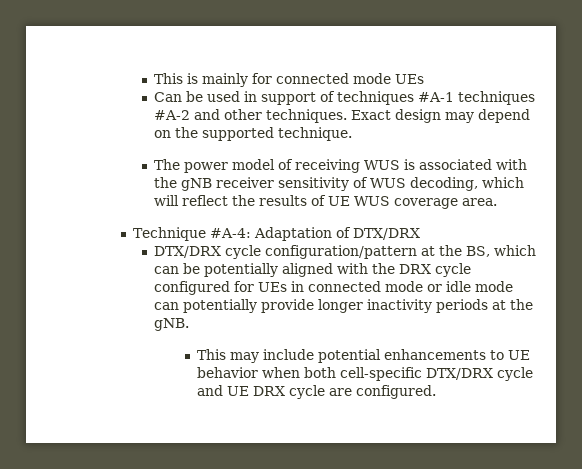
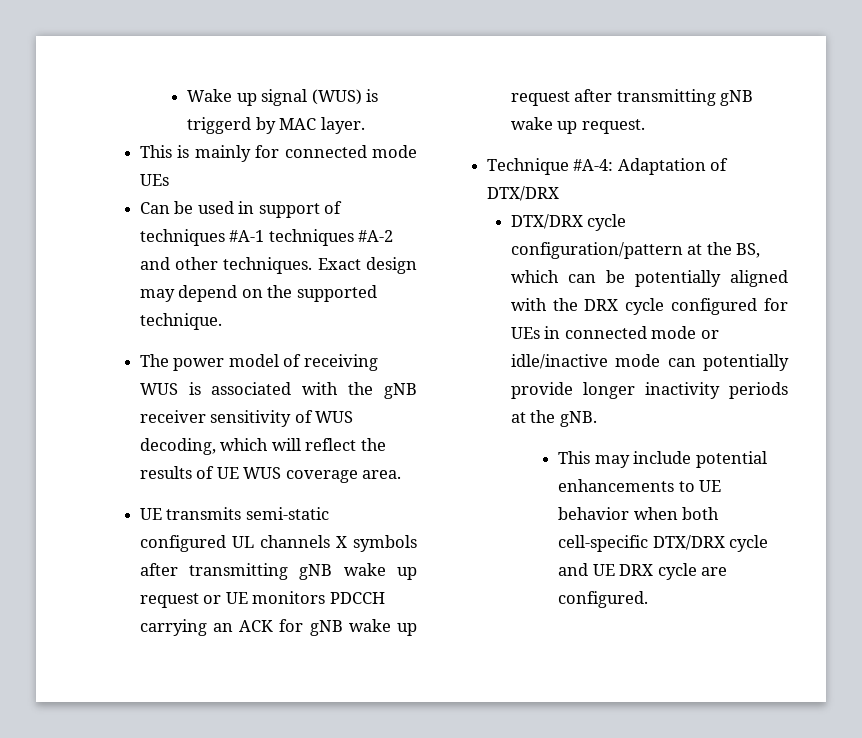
+ Wake up signal (WUS) is triggerd by MAC layer.
+ UE transmits semi-static configured UL channels X symbols after transmitting gNB wake up request or UE monitors PDCCH carrying an ACK for gNB wake up request after transmitting gNB wake up request.
- DTX/DRX cycle configuration/pattern at the BS, which can be potentially aligned with the DRX cycle configured for UEs in connected mode or idle mode can potentially provide longer inactivity periods at the gNB.
+ DTX/DRX cycle configuration/pattern at the BS, which can be potentially aligned with the DRX cycle configured for UEs in connected mode or idle/inactive mode can potentially provide longer inactivity periods at the gNB.

